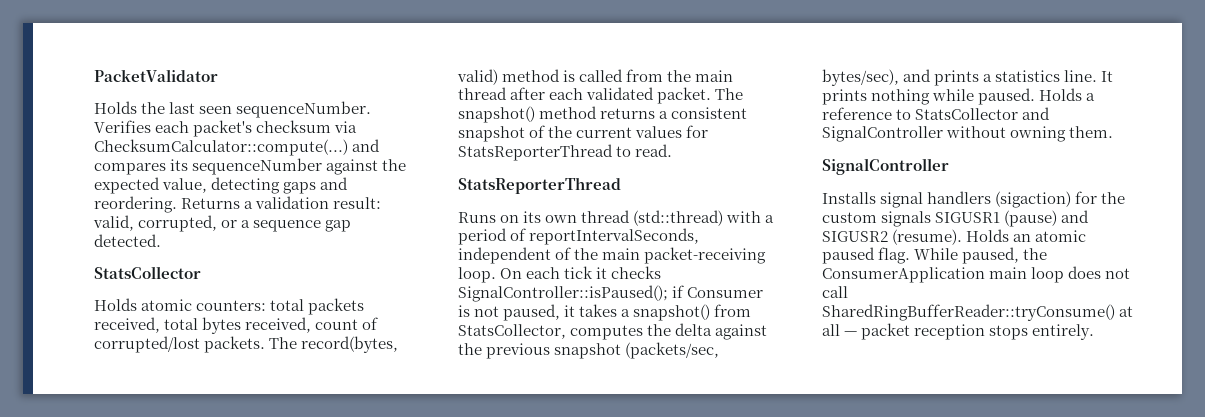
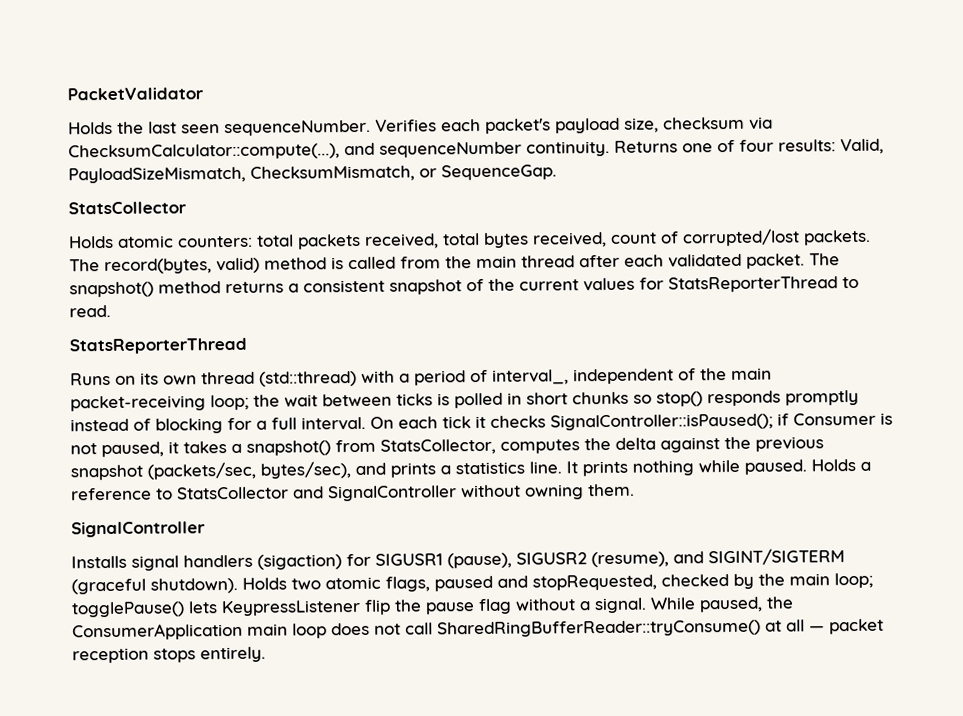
- Verifies each packet's checksum via ChecksumCalculator::compute(...) and compares its sequenceNumber against the expected value, detecting gaps and reordering. Returns a validation result: valid, corrupted, or a sequence gap detected.
+ Verifies each packet's payload size, checksum via ChecksumCalculator::compute(...), and sequenceNumber continuity. Returns one of four results: Valid, PayloadSizeMismatch, ChecksumMismatch, or SequenceGap.
- Runs on its own thread (std::thread) with a period of reportIntervalSeconds, independent of the main packet-receiving loop.
+ Runs on its own thread (std::thread) with a period of interval_, independent of the main packet-receiving loop; the wait between ticks is polled in short chunks so stop() responds promptly instead of blocking for a full interval.
- Installs signal handlers (sigaction) for the custom signals SIGUSR1 (pause) and SIGUSR2 (resume). Holds an atomic paused flag.
+ Installs signal handlers (sigaction) for SIGUSR1 (pause), SIGUSR2 (resume), and SIGINT/SIGTERM (graceful shutdown). Holds two atomic flags, paused and stopRequested, checked by the main loop; togglePause() lets KeypressListener flip the pause flag without a signal.

